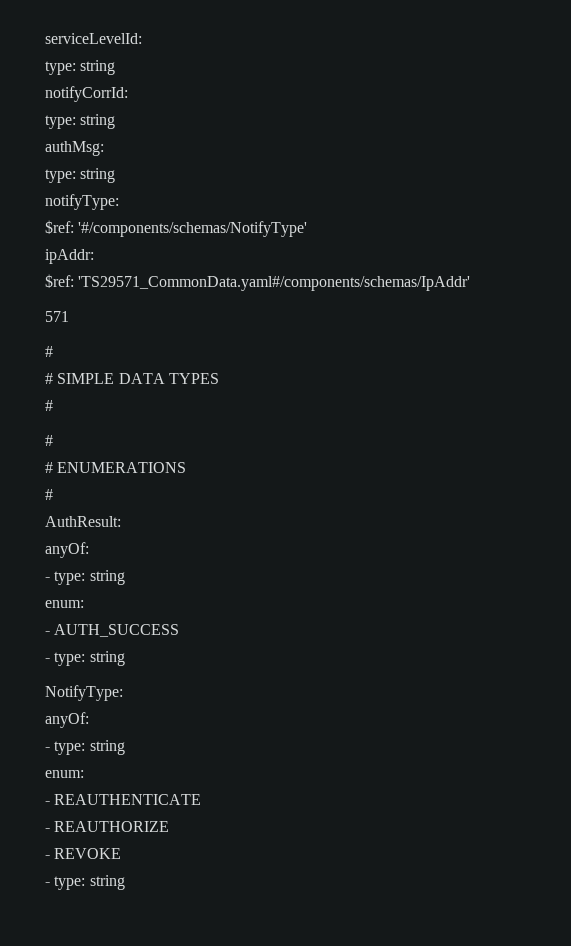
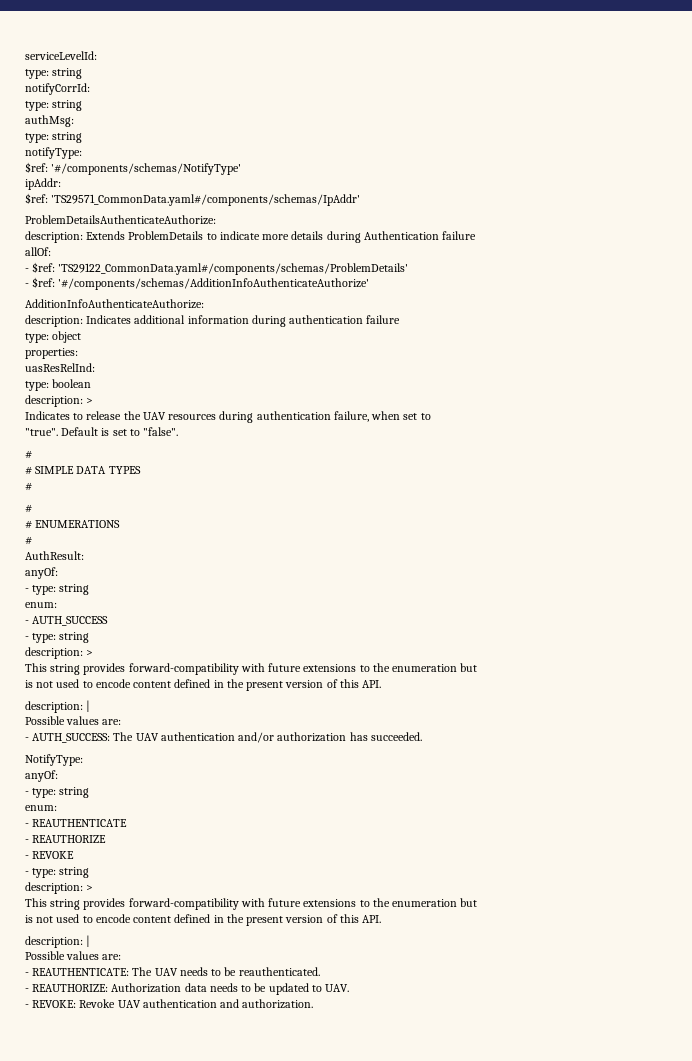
- 571
+ ProblemDetailsAuthenticateAuthorize:
+ description: Extends ProblemDetails to indicate more details during Authentication failure
+ allOf:
+ - $ref: 'TS29122_CommonData.yaml#/components/schemas/ProblemDetails'
+ - $ref: '#/components/schemas/AdditionInfoAuthenticateAuthorize'
+ AdditionInfoAuthenticateAuthorize:
+ description: Indicates additional information during authentication failure
+ type: object
+ properties:
+ uasResRelInd:
+ type: boolean
+ description: >
+ Indicates to release the UAV resources during authentication failure, when set to
+ "true". Default is set to "false".
  - AUTH_SUCCESS
  - type: string
+ description: >
+ This string provides forward-compatibility with future extensions to the enumeration but
+ is not used to encode content defined in the present version of this API.
+ description: |
+ Possible values are:
+ - AUTH_SUCCESS: The UAV authentication and/or authorization has succeeded.
  - REVOKE
  - type: string
+ description: >
+ This string provides forward-compatibility with future extensions to the enumeration but
+ is not used to encode content defined in the present version of this API.
+ description: |
+ Possible values are:
+ - REAUTHENTICATE: The UAV needs to be reauthenticated.
+ - REAUTHORIZE: Authorization data needs to be updated to UAV.
+ - REVOKE: Revoke UAV authentication and authorization.

